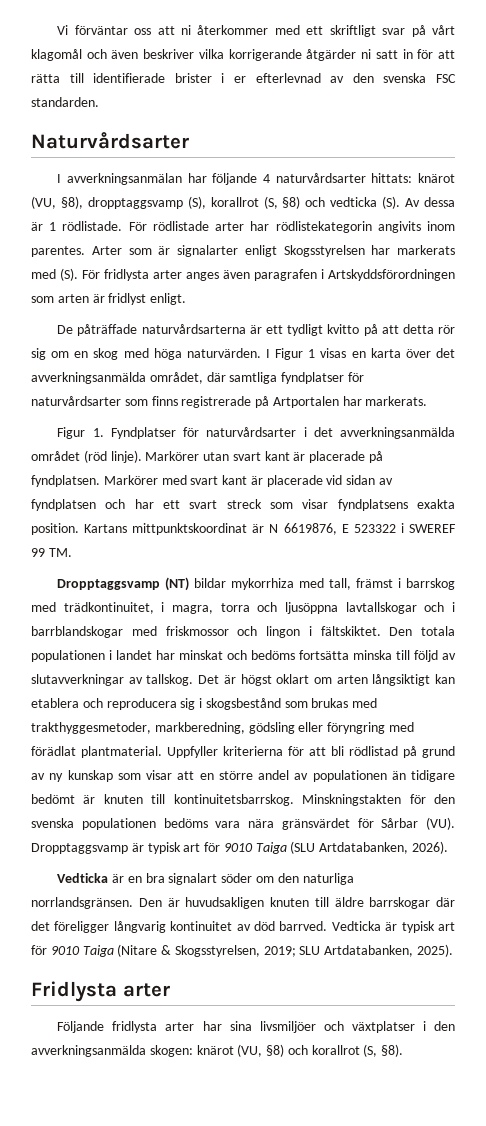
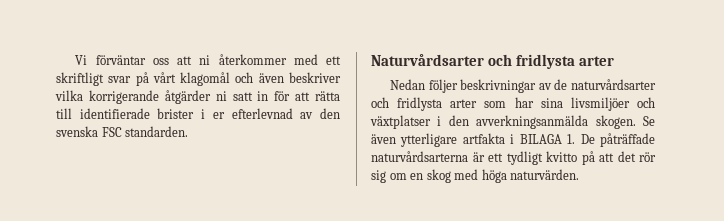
- Naturvårdsarter
- I avverkningsanmälan har följande 4 naturvårdsarter hittats: knärot (VU, §8), dropptaggsvamp (S), korallrot (S, §8) och vedticka (S). Av dessa är 1 rödlistade. För rödlistade arter har rödlistekategorin angivits inom parentes. Arter som är signalarter enligt Skogsstyrelsen har markerats med (S). För fridlysta arter anges även paragrafen i Artskyddsförordningen som arten är fridlyst enligt.
- De påträffade naturvårdsarterna är ett tydligt kvitto på att detta rör sig om en skog med höga naturvärden. I Figur 1 visas en karta över det avverkningsanmälda området, där samtliga fyndplatser för naturvårdsarter som finns registrerade på Artportalen har markerats.
- Figur 1. Fyndplatser för naturvårdsarter i det avverkningsanmälda området (röd linje). Markörer utan svart kant är placerade på fyndplatsen. Markörer med svart kant är placerade vid sidan av fyndplatsen och har ett svart streck som visar fyndplatsens exakta position. Kartans mittpunktskoordinat är N 6619876, E 523322 i SWEREF 99 TM.
- Dropptaggsvamp (NT) bildar mykorrhiza med tall, främst i barrskog med trädkontinuitet, i magra, torra och ljusöppna lavtallskogar och i barrblandskogar med friskmossor och lingon i fältskiktet. Den totala populationen i landet har minskat och bedöms fortsätta minska till följd av slutavverkningar av tallskog. Det är högst oklart om arten långsiktigt kan etablera och reproducera sig i skogsbestånd som brukas med trakthyggesmetoder, markberedning, gödsling eller föryngring med förädlat plantmaterial. Uppfyller kriterierna för att bli rödlistad på grund av ny kunskap som visar att en större andel av populationen än tidigare bedömt är knuten till kontinuitetsbarrskog. Minskningstakten för den svenska populationen bedöms vara nära gränsvärdet för Sårbar (VU). Dropptaggsvamp är typisk art för 9010 Taiga (SLU Artdatabanken, 2026).
- Vedticka är en bra signalart söder om den naturliga norrlandsgränsen. Den är huvudsakligen knuten till äldre barrskogar där det föreligger långvarig kontinuitet av död barrved. Vedticka är typisk art för 9010 Taiga (Nitare & Skogsstyrelsen, 2019; SLU Artdatabanken, 2025).
- Fridlysta arter
- Följande fridlysta arter har sina livsmiljöer och växtplatser i den avverkningsanmälda skogen: knärot (VU, §8) och korallrot (S, §8).
+ Naturvårdsarter och fridlysta arter
+ Nedan följer beskrivningar av de naturvårdsarter och fridlysta arter som har sina livsmiljöer och växtplatser i den avverkningsanmälda skogen. Se även ytterligare artfakta i BILAGA 1. De påträffade naturvårdsarterna är ett tydligt kvitto på att det rör sig om en skog med höga naturvärden.

